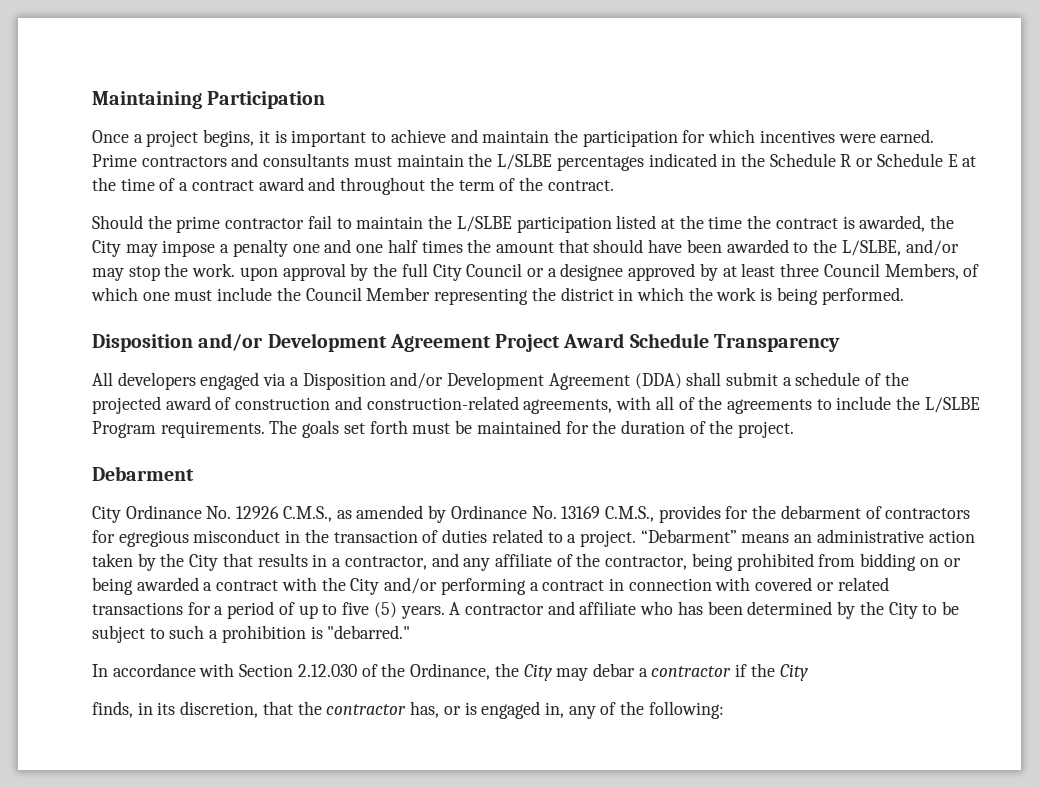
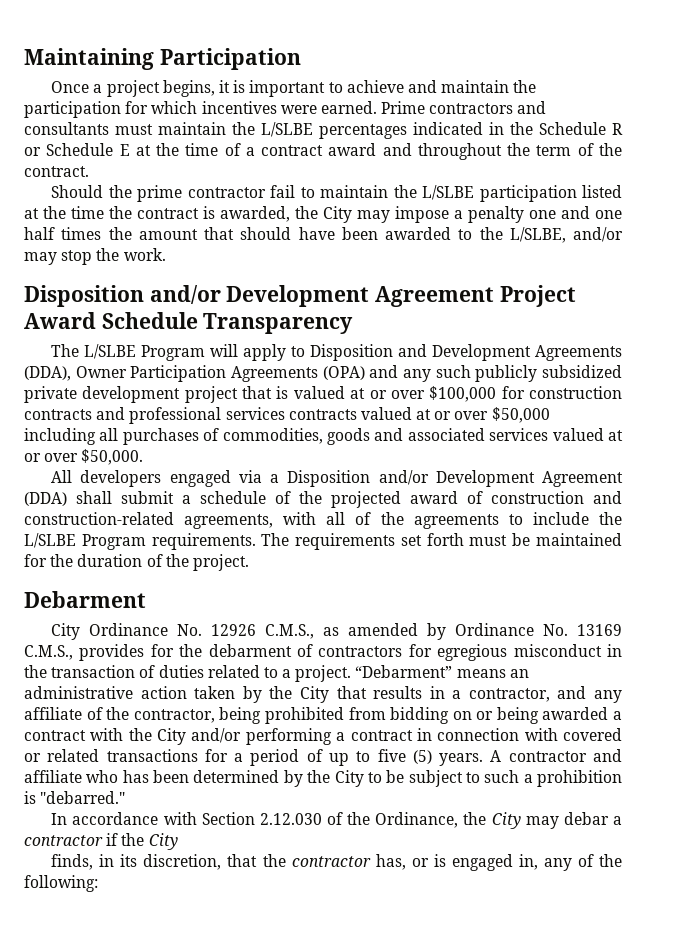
- Should the prime contractor fail to maintain the L/SLBE participation listed at the time the contract is awarded, the City may impose a penalty one and one half times the amount that should have been awarded to the L/SLBE, and/or may stop the work. upon approval by the full City Council or a designee approved by at least three Council Members, of which one must include the Council Member representing the district in which the work is being performed.
+ Should the prime contractor fail to maintain the L/SLBE participation listed at the time the contract is awarded, the City may impose a penalty one and one half times the amount that should have been awarded to the L/SLBE, and/or may stop the work.
+ The L/SLBE Program will apply to Disposition and Development Agreements (DDA), Owner Participation Agreements (OPA) and any such publicly subsidized private development project that is valued at or over $100,000 for construction contracts and professional services contracts valued at or over $50,000 including all purchases of commodities, goods and associated services valued at or over $50,000.
- The goals set forth must be maintained for the duration of the project.
+ The requirements set forth must be maintained for the duration of the project.

